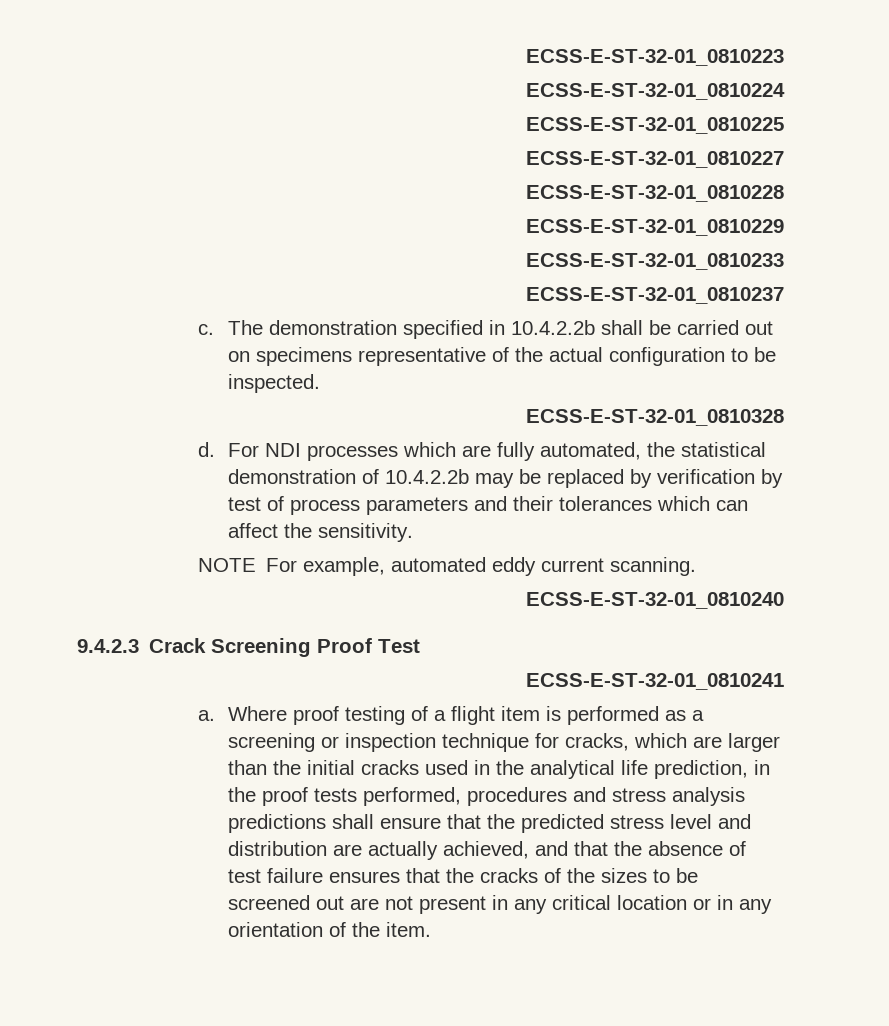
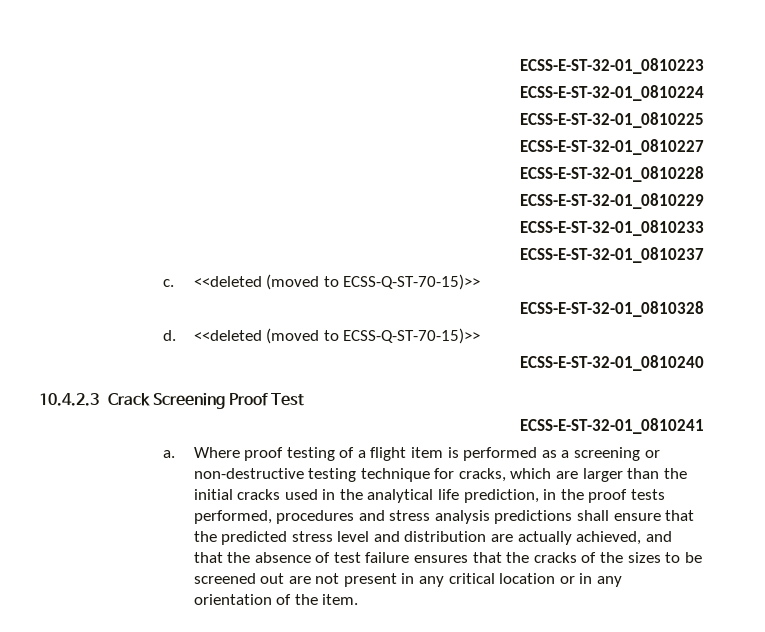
- c. The demonstration specified in 10.4.2.2b shall be carried out on specimens representative of the actual configuration to be inspected.
+ c. <<deleted (moved to ECSS-Q-ST-70-15)>>
  ECSS-E-ST-32-01_0810328
- d. For NDI processes which are fully automated, the statistical demonstration of 10.4.2.2b may be replaced by verification by test of process parameters and their tolerances which can affect the sensitivity.
- NOTE For example, automated eddy current scanning.
+ d. <<deleted (moved to ECSS-Q-ST-70-15)>>
- 9.4.2.3 Crack Screening Proof Test
+ 10.4.2.3 Crack Screening Proof Test
- Where proof testing of a flight item is performed as a screening or inspection technique for cracks, which are larger than the initial cracks used in the analytical life prediction, in the proof tests performed, procedures and stress analysis predictions shall ensure that the predicted stress level and distribution are actually achieved, and that the absence of test failure ensures that the cracks of the sizes to be screened out are not present in any critical location or in any orientation of the item.
+ Where proof testing of a flight item is performed as a screening or non-destructive testing technique for cracks, which are larger than the initial cracks used in the analytical life prediction, in the proof tests performed, procedures and stress analysis predictions shall ensure that the predicted stress level and distribution are actually achieved, and that the absence of test failure ensures that the cracks of the sizes to be screened out are not present in any critical location or in any orientation of the item.

